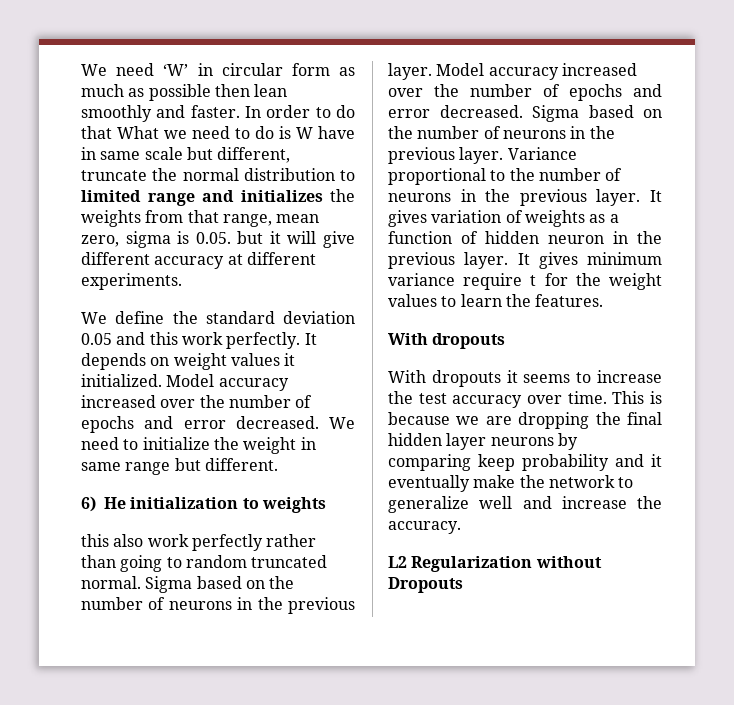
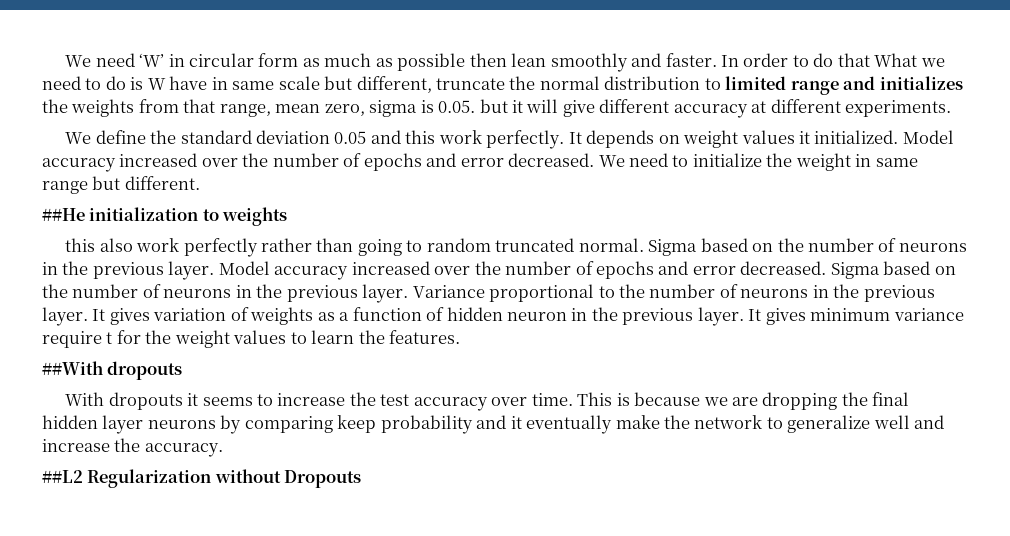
- 6) He initialization to weights
+ ##He initialization to weights
  It gives minimum variance require t for the weight values to learn the features.
- With dropouts
+ ##With dropouts
- L2 Regularization without Dropouts
+ ##L2 Regularization without Dropouts

